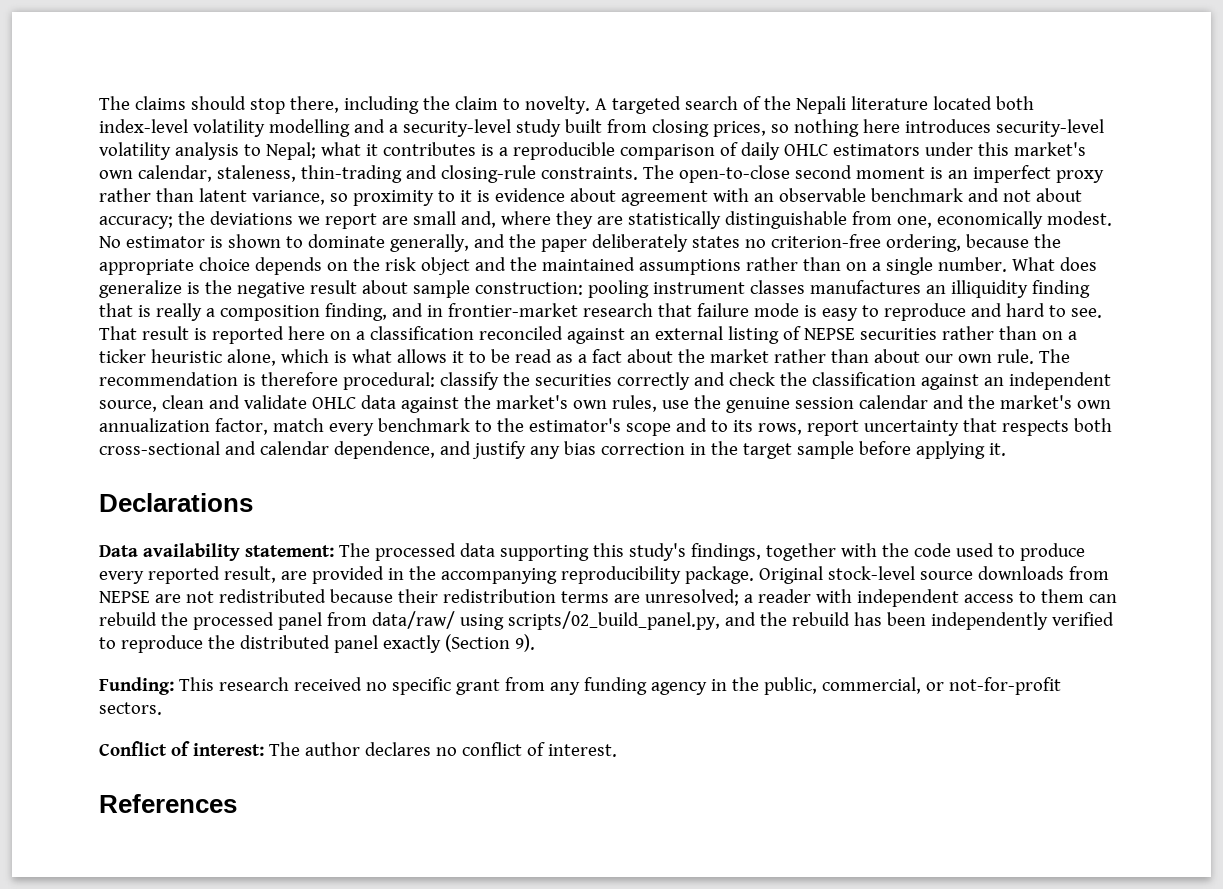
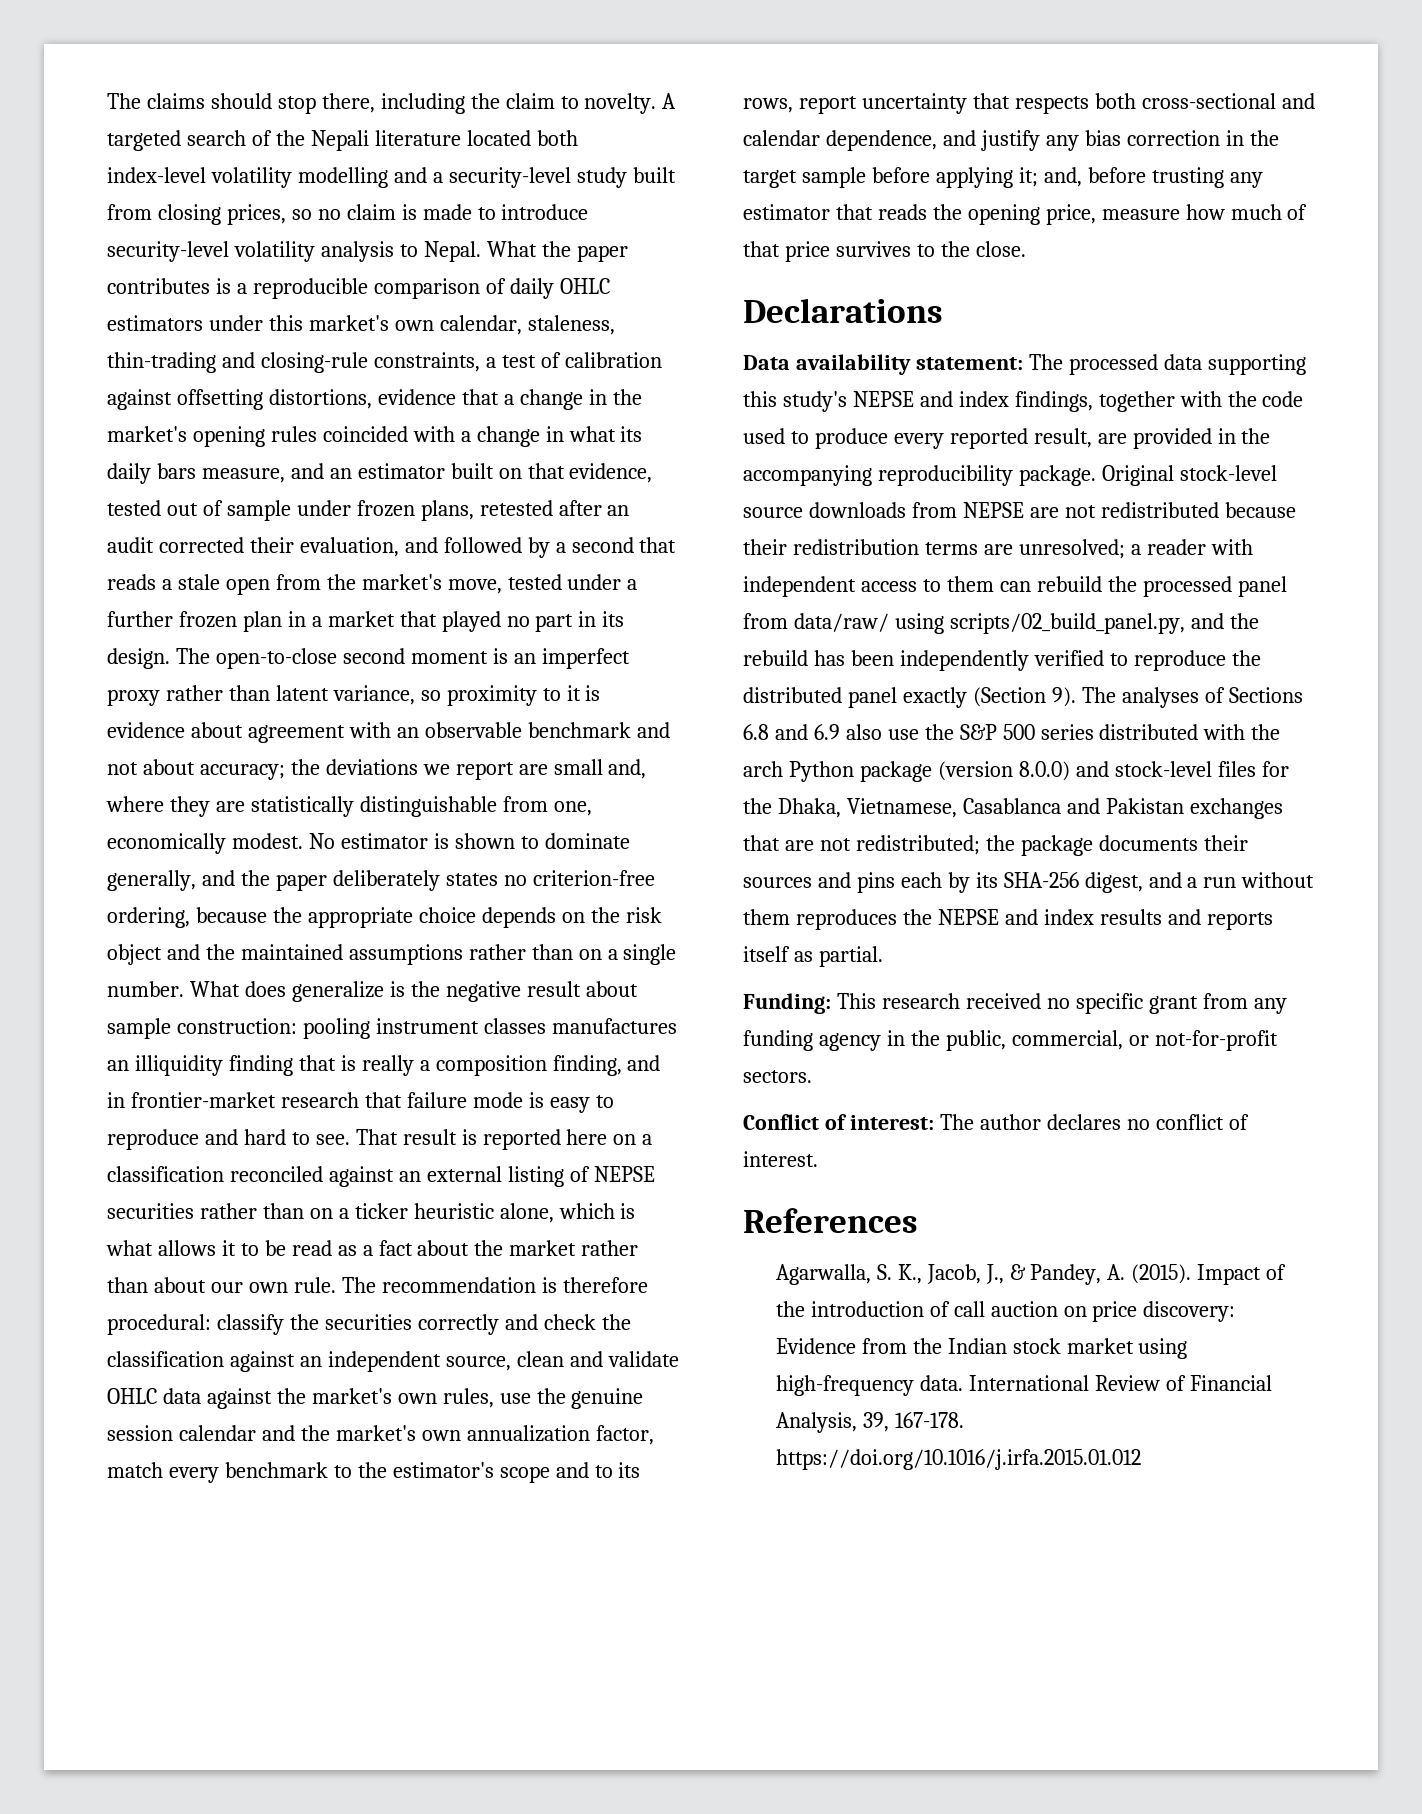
- A targeted search of the Nepali literature located both index-level volatility modelling and a security-level study built from closing prices, so nothing here introduces security-level volatility analysis to Nepal; what it contributes is a reproducible comparison of daily OHLC estimators under this market's own calendar, staleness, thin-trading and closing-rule constraints.
+ A targeted search of the Nepali literature located both index-level volatility modelling and a security-level study built from closing prices, so no claim is made to introduce security-level volatility analysis to Nepal. What the paper contributes is a reproducible comparison of daily OHLC estimators under this market's own calendar, staleness, thin-trading and closing-rule constraints, a test of calibration against offsetting distortions, evidence that a change in the market's opening rules coincided with a change in what its daily bars measure, and an estimator built on that evidence, tested out of sample under frozen plans, retested after an audit corrected their evaluation, and followed by a second that reads a stale open from the market's move, tested under a further frozen plan in a market that played no part in its design.
- classify the securities correctly and check the classification against an independent source, clean and validate OHLC data against the market's own rules, use the genuine session calendar and the market's own annualization factor, match every benchmark to the estimator's scope and to its rows, report uncertainty that respects both cross-sectional and calendar dependence, and justify any bias correction in the target sample before applying it.
+ classify the securities correctly and check the classification against an independent source, clean and validate OHLC data against the market's own rules, use the genuine session calendar and the market's own annualization factor, match every benchmark to the estimator's scope and to its rows, report uncertainty that respects both cross-sectional and calendar dependence, and justify any bias correction in the target sample before applying it; and, before trusting any estimator that reads the opening price, measure how much of that price survives to the close.
- Data availability statement: The processed data supporting this study's findings, together with the code used to produce every reported result, are provided in the accompanying reproducibility package.
+ Data availability statement: The processed data supporting this study's NEPSE and index findings, together with the code used to produce every reported result, are provided in the accompanying reproducibility package.
+ The analyses of Sections 6.8 and 6.9 also use the S&P 500 series distributed with the arch Python package (version 8.0.0) and stock-level files for the Dhaka, Vietnamese, Casablanca and Pakistan exchanges that are not redistributed; the package documents their sources and pins each by its SHA-256 digest, and a run without them reproduces the NEPSE and index results and reports itself as partial.
+ Agarwalla, S. K., Jacob, J., & Pandey, A. (2015). Impact of the introduction of call auction on price discovery: Evidence from the Indian stock market using high-frequency data. International Review of Financial Analysis, 39, 167-178. https://doi.org/10.1016/j.irfa.2015.01.012

